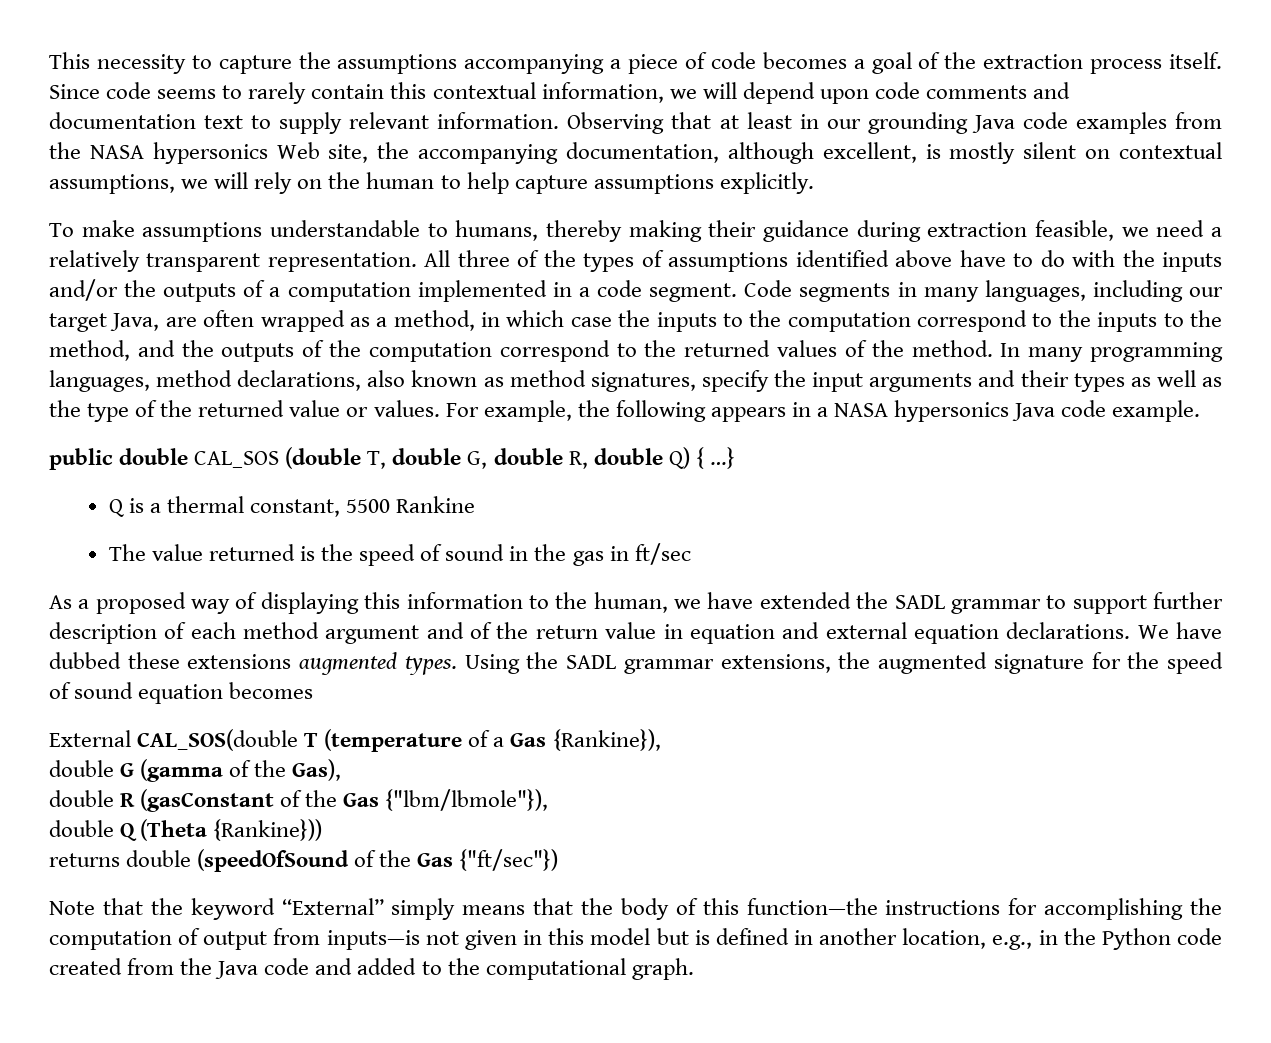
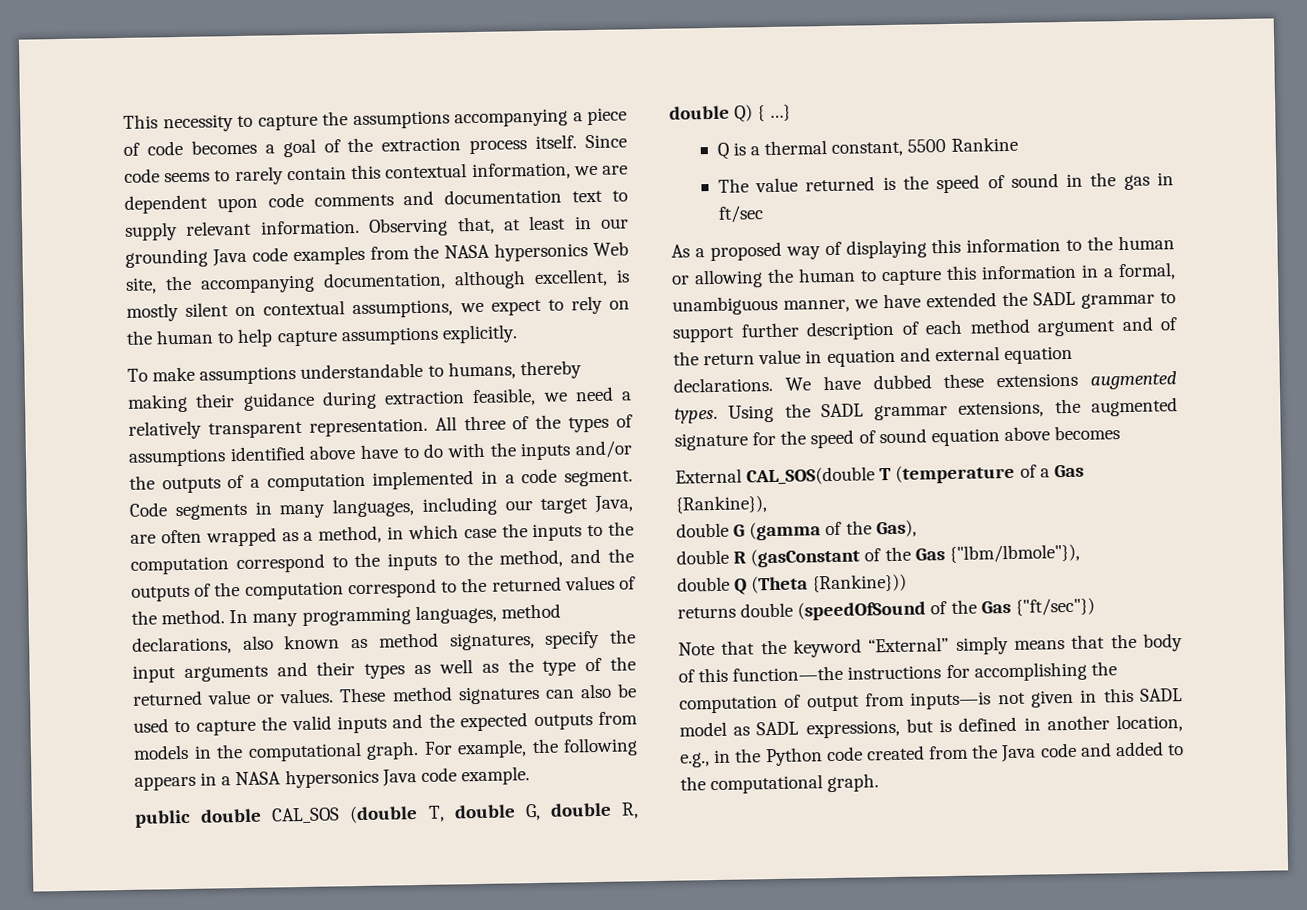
- Since code seems to rarely contain this contextual information, we will depend upon code comments and documentation text to supply relevant information.
+ Since code seems to rarely contain this contextual information, we are dependent upon code comments and documentation text to supply relevant information.
- Observing that at least in our grounding Java code examples from the NASA hypersonics Web site, the accompanying documentation, although excellent, is mostly silent on contextual assumptions, we will rely on the human to help capture assumptions explicitly.
+ Observing that, at least in our grounding Java code examples from the NASA hypersonics Web site, the accompanying documentation, although excellent, is mostly silent on contextual assumptions, we expect to rely on the human to help capture assumptions explicitly.
+ These method signatures can also be used to capture the valid inputs and the expected outputs from models in the computational graph.
- As a proposed way of displaying this information to the human, we have extended the SADL grammar to support further description of each method argument and of the return value in equation and external equation declarations.
+ As a proposed way of displaying this information to the human or allowing the human to capture this information in a formal, unambiguous manner, we have extended the SADL grammar to support further description of each method argument and of the return value in equation and external equation declarations.
- Using the SADL grammar extensions, the augmented signature for the speed of sound equation becomes
+ Using the SADL grammar extensions, the augmented signature for the speed of sound equation above becomes
- Note that the keyword “External” simply means that the body of this function—the instructions for accomplishing the computation of output from inputs—is not given in this model but is defined in another location, e.g., in the Python code created from the Java code and added to the computational graph.
+ Note that the keyword “External” simply means that the body of this function—the instructions for accomplishing the computation of output from inputs—is not given in this SADL model as SADL expressions, but is defined in another location, e.g., in the Python code created from the Java code and added to the computational graph.

